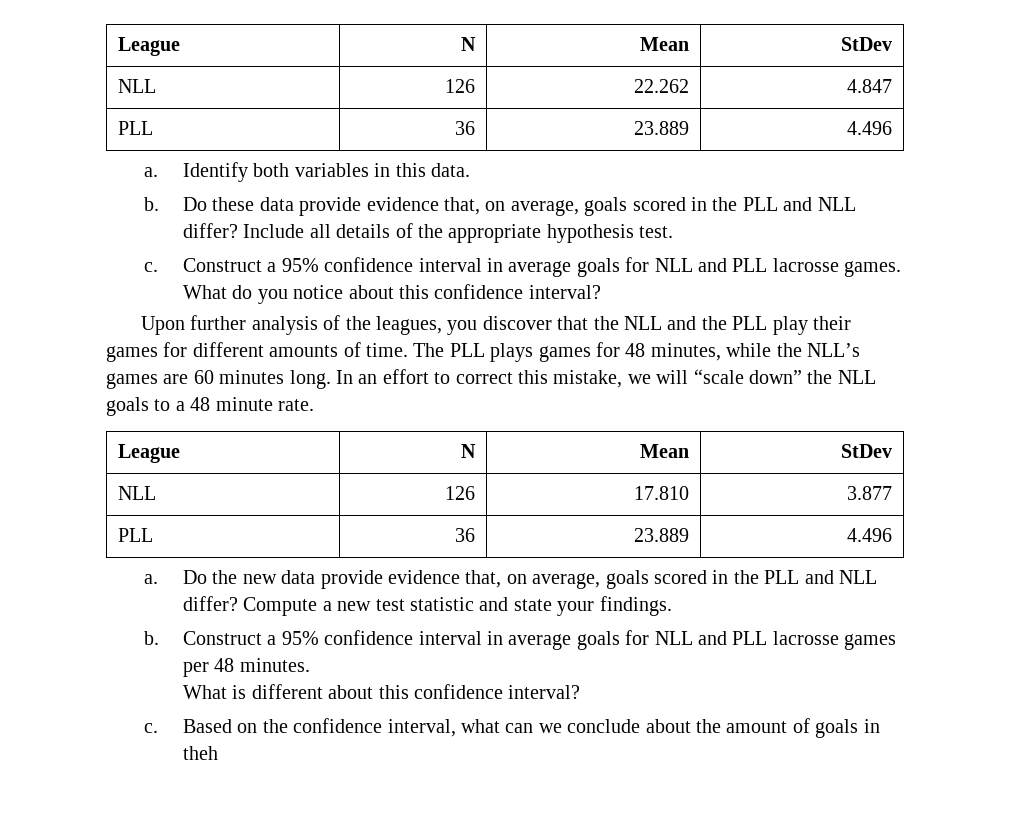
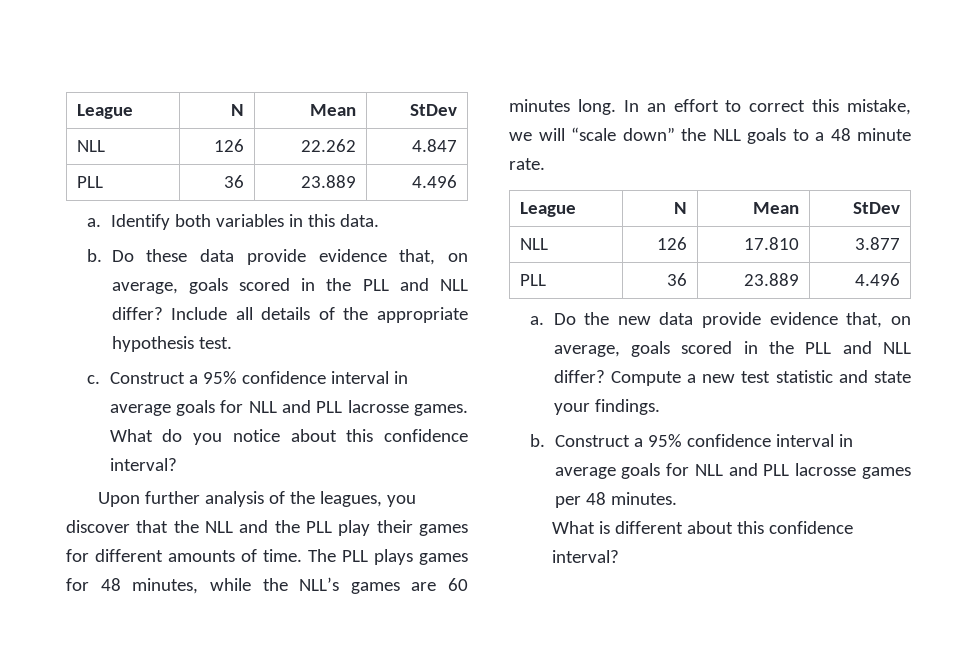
- c. Based on the confidence interval, what can we conclude about the amount of goals in theh

